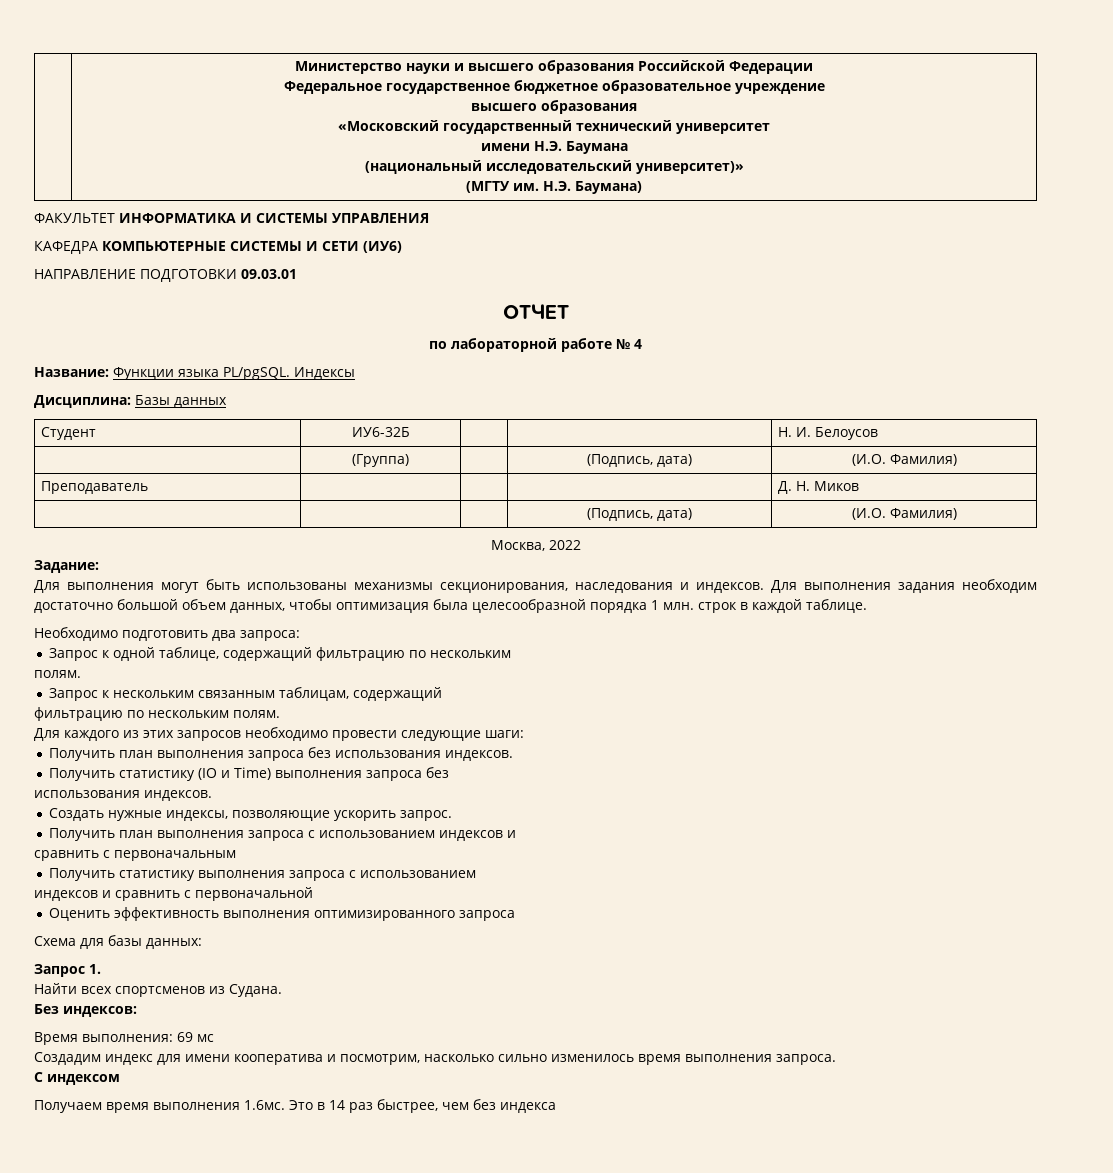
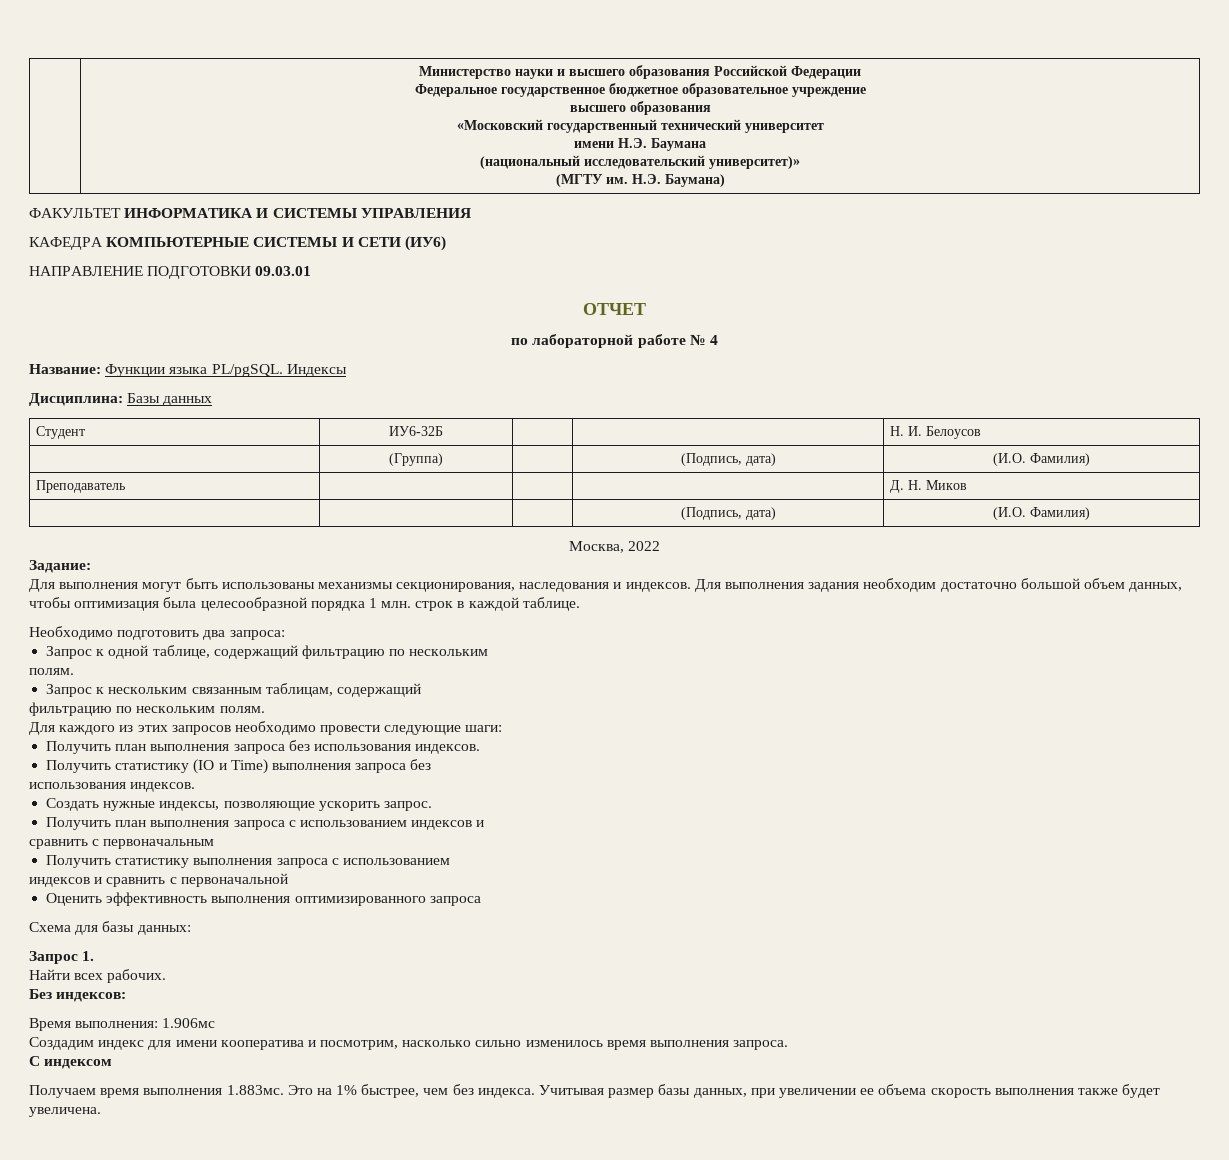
- Найти всех спортсменов из Судана.
+ Найти всех рабочих.
- Время выполнения: 69 мс
+ Время выполнения: 1.906мс
- Получаем время выполнения 1.6мс. Это в 14 раз быстрее, чем без индекса
+ Получаем время выполнения 1.883мс. Это на 1% быстрее, чем без индекса. Учитывая размер базы данных, при увеличении ее объема скорость выполнения также будет увеличена.

